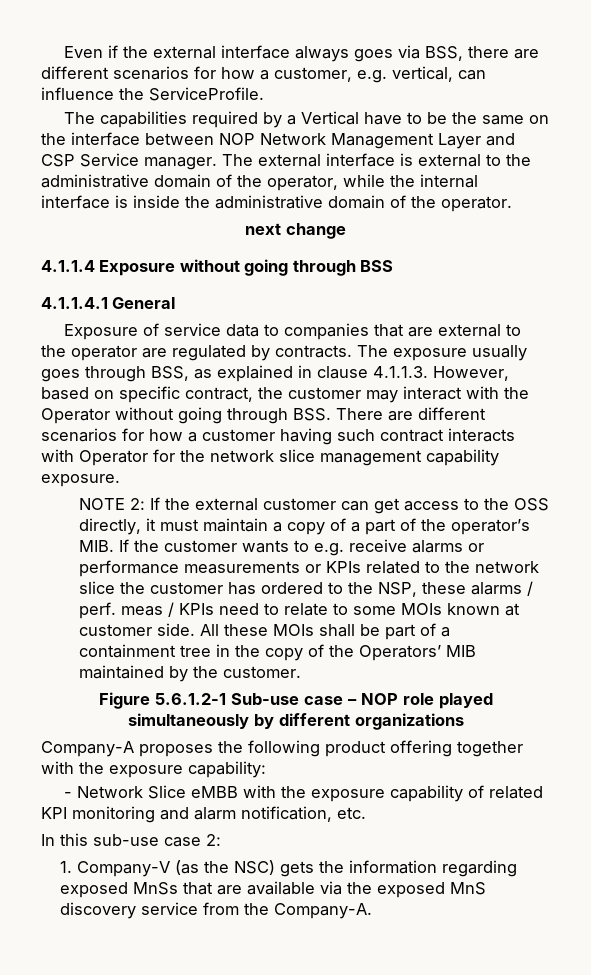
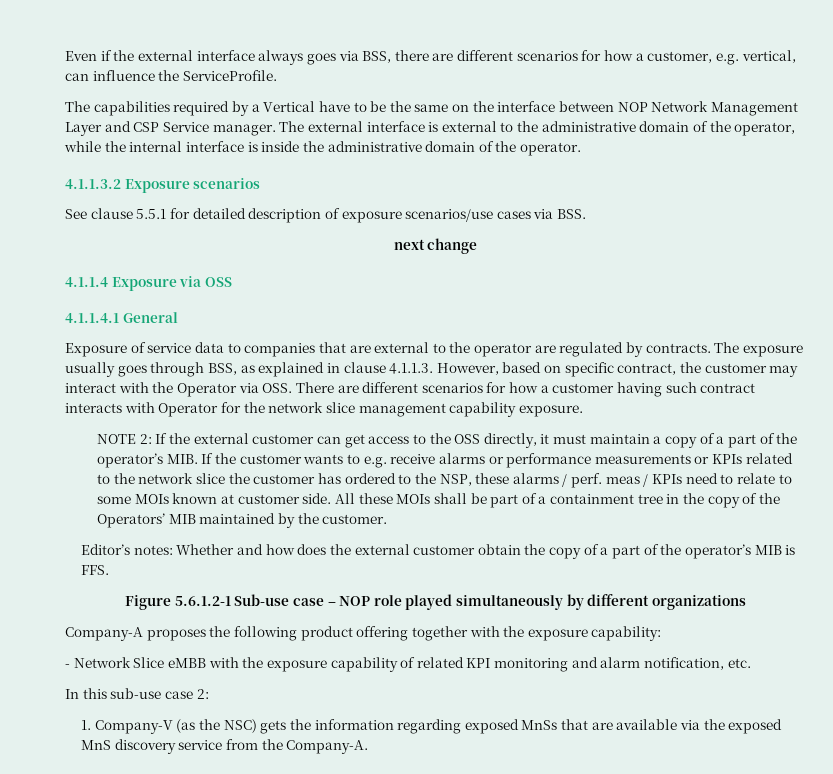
+ 4.1.1.3.2 Exposure scenarios
+ See clause 5.5.1 for detailed description of exposure scenarios/use cases via BSS.
- 4.1.1.4 Exposure without going through BSS
+ 4.1.1.4 Exposure via OSS
- The exposure usually goes through BSS, as explained in clause 4.1.1.3. However, based on specific contract, the customer may interact with the Operator without going through BSS. There are different scenarios for how a customer having such contract interacts with Operator for the network slice management capability exposure.
+ The exposure usually goes through BSS, as explained in clause 4.1.1.3. However, based on specific contract, the customer may interact with the Operator via OSS. There are different scenarios for how a customer having such contract interacts with Operator for the network slice management capability exposure.
+ Editor’s notes: Whether and how does the external customer obtain the copy of a part of the operator’s MIB is FFS.

